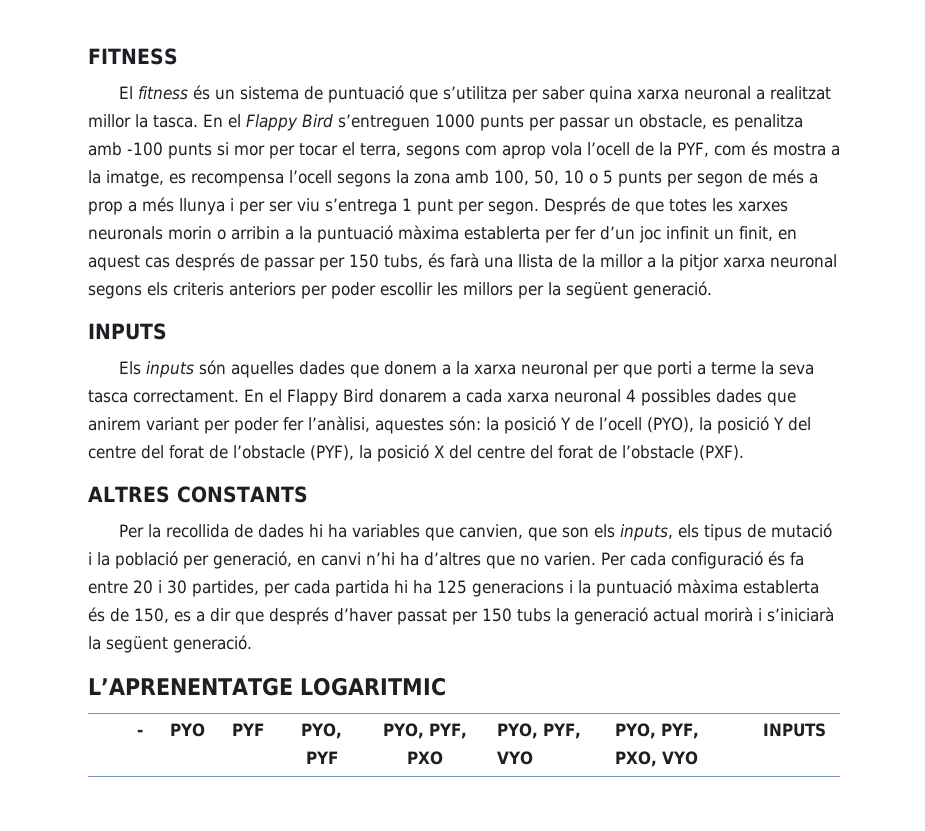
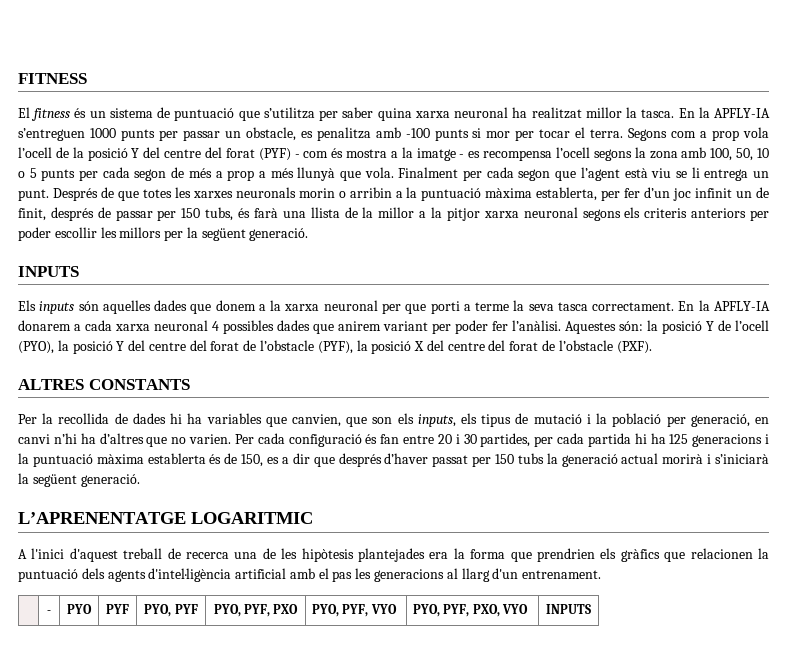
- El fitness és un sistema de puntuació que s’utilitza per saber quina xarxa neuronal a realitzat millor la tasca.
+ El fitness és un sistema de puntuació que s’utilitza per saber quina xarxa neuronal ha realitzat millor la tasca.
- En el Flappy Bird s’entreguen 1000 punts per passar un obstacle, es penalitza amb -100 punts si mor per tocar el terra, segons com aprop vola l’ocell de la PYF, com és mostra a la imatge, es recompensa l’ocell segons la zona amb 100, 50, 10 o 5 punts per segon de més a prop a més llunya i per ser viu s’entrega 1 punt per segon.
+ En la APFLY-IA s’entreguen 1000 punts per passar un obstacle, es penalitza amb -100 punts si mor per tocar el terra. Segons com a prop vola l’ocell de la posició Y del centre del forat (PYF) - com és mostra a la imatge - es recompensa l’ocell segons la zona amb 100, 50, 10 o 5 punts per cada segon de més a prop a més llunyà que vola. Finalment per cada segon que l’agent està viu se li entrega un punt.
- Després de que totes les xarxes neuronals morin o arribin a la puntuació màxima establerta per fer d’un joc infinit un finit, en aquest cas després de passar per 150 tubs, és farà una llista de la millor a la pitjor xarxa neuronal segons els criteris anteriors per poder escollir les millors per la següent generació.
+ Després de que totes les xarxes neuronals morin o arribin a la puntuació màxima establerta, per fer d’un joc infinit un de finit, després de passar per 150 tubs, és farà una llista de la millor a la pitjor xarxa neuronal segons els criteris anteriors per poder escollir les millors per la següent generació.
- En el Flappy Bird donarem a cada xarxa neuronal 4 possibles dades que anirem variant per poder fer l’anàlisi, aquestes són: la posició Y de l’ocell (PYO), la posició Y del centre del forat de l’obstacle (PYF), la posició X del centre del forat de l’obstacle (PXF).
+ En la APFLY-IA donarem a cada xarxa neuronal 4 possibles dades que anirem variant per poder fer l’anàlisi. Aquestes són: la posició Y de l’ocell (PYO), la posició Y del centre del forat de l’obstacle (PYF), la posició X del centre del forat de l’obstacle (PXF).
- Per cada configuració és fa entre 20 i 30 partides, per cada partida hi ha 125 generacions i la puntuació màxima establerta és de 150, es a dir que després d’haver passat per 150 tubs la generació actual morirà i s’iniciarà la següent generació.
+ Per cada configuració és fan entre 20 i 30 partides, per cada partida hi ha 125 generacions i la puntuació màxima establerta és de 150, es a dir que després d’haver passat per 150 tubs la generació actual morirà i s’iniciarà la següent generació.
+ A l'inici d'aquest treball de recerca una de les hipòtesis plantejades era la forma que prendrien els gràfics que relacionen la puntuació dels agents d'intel·ligència artificial amb el pas les generacions al llarg d'un entrenament.

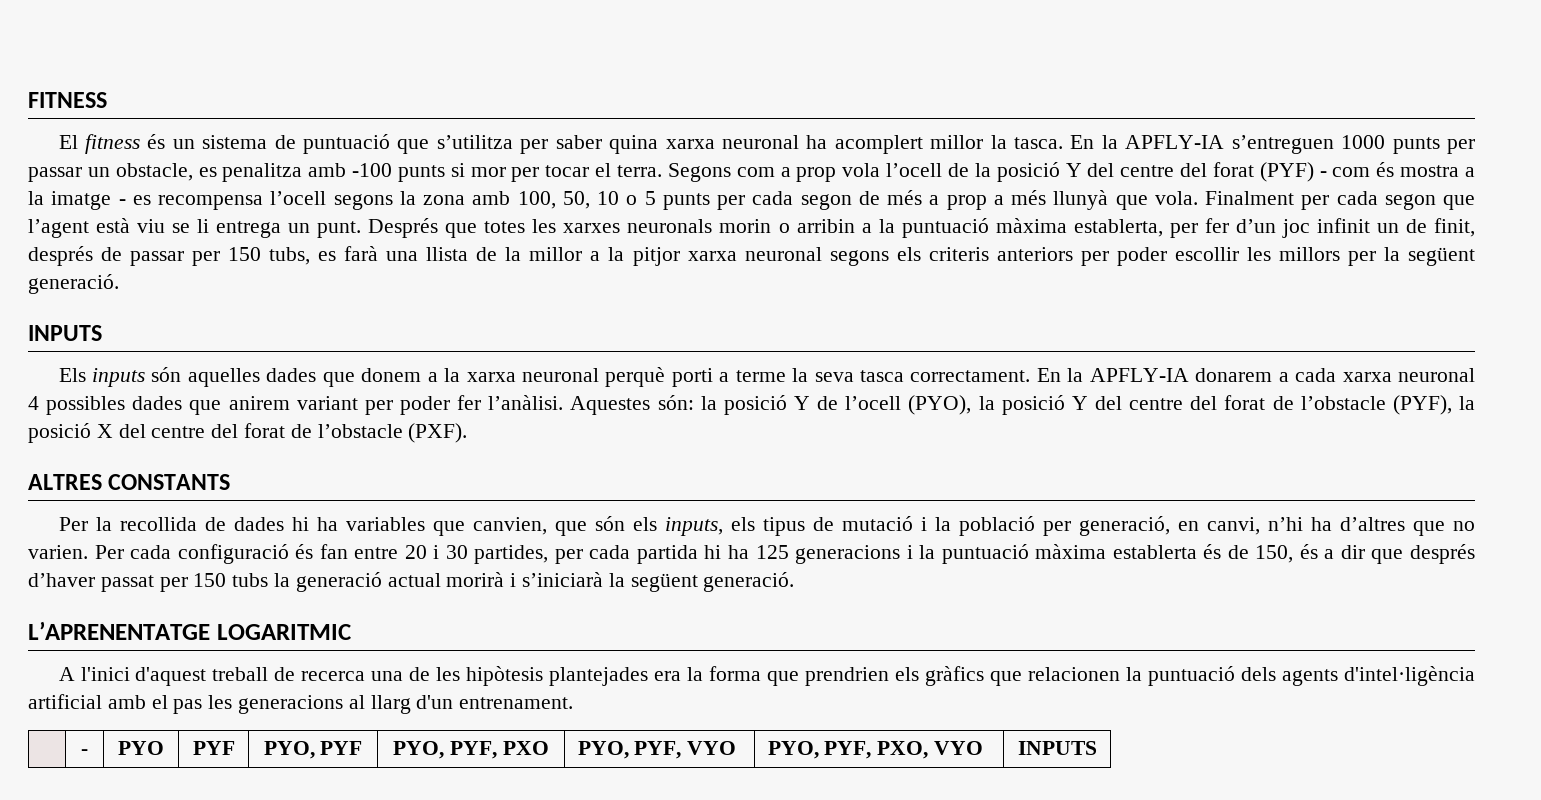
- El fitness és un sistema de puntuació que s’utilitza per saber quina xarxa neuronal ha realitzat millor la tasca.
+ El fitness és un sistema de puntuació que s’utilitza per saber quina xarxa neuronal ha acomplert millor la tasca.
- Després de que totes les xarxes neuronals morin o arribin a la puntuació màxima establerta, per fer d’un joc infinit un de finit, després de passar per 150 tubs, és farà una llista de la millor a la pitjor xarxa neuronal segons els criteris anteriors per poder escollir les millors per la següent generació.
+ Després que totes les xarxes neuronals morin o arribin a la puntuació màxima establerta, per fer d’un joc infinit un de finit, després de passar per 150 tubs, es farà una llista de la millor a la pitjor xarxa neuronal segons els criteris anteriors per poder escollir les millors per la següent generació.
- Els inputs són aquelles dades que donem a la xarxa neuronal per que porti a terme la seva tasca correctament.
+ Els inputs són aquelles dades que donem a la xarxa neuronal perquè porti a terme la seva tasca correctament.
- Per la recollida de dades hi ha variables que canvien, que son els inputs, els tipus de mutació i la població per generació, en canvi n’hi ha d’altres que no varien.
+ Per la recollida de dades hi ha variables que canvien, que són els inputs, els tipus de mutació i la població per generació, en canvi, n’hi ha d’altres que no varien.
- Per cada configuració és fan entre 20 i 30 partides, per cada partida hi ha 125 generacions i la puntuació màxima establerta és de 150, es a dir que després d’haver passat per 150 tubs la generació actual morirà i s’iniciarà la següent generació.
+ Per cada configuració és fan entre 20 i 30 partides, per cada partida hi ha 125 generacions i la puntuació màxima establerta és de 150, és a dir que després d’haver passat per 150 tubs la generació actual morirà i s’iniciarà la següent generació.

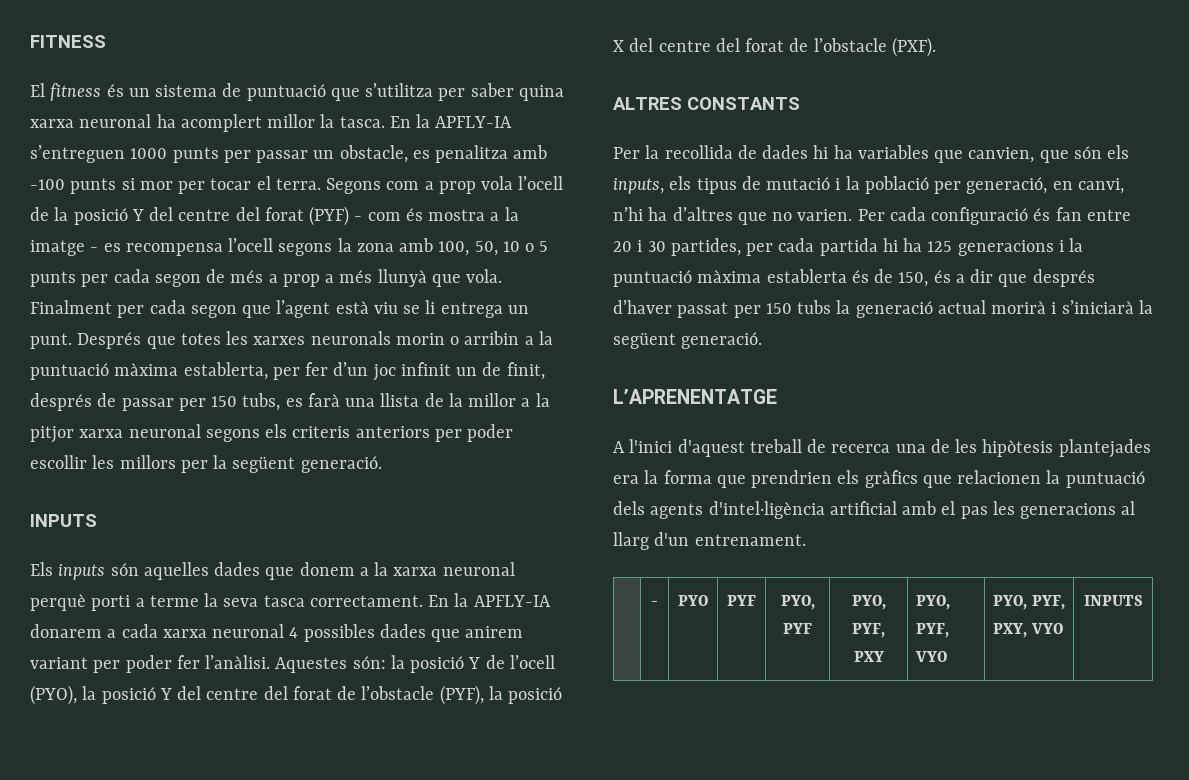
- L’APRENENTATGE LOGARITMIC
+ L’APRENENTATGE
- | - | PYO | PYF | PYO, PYF | PYO, PYF, PXO | PYO, PYF, VYO | PYO, PYF, PXO, VYO | INPUTS
+ | - | PYO | PYF | PYO, PYF | PYO, PYF, PXY | PYO, PYF, VYO | PYO, PYF, PXY, VYO | INPUTS

